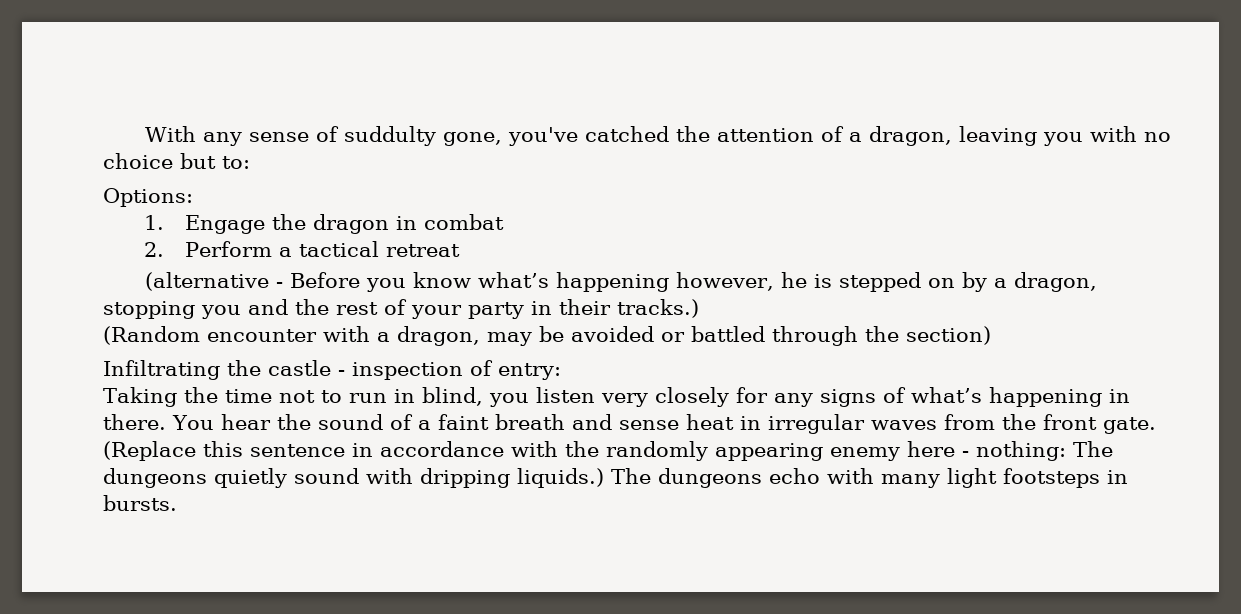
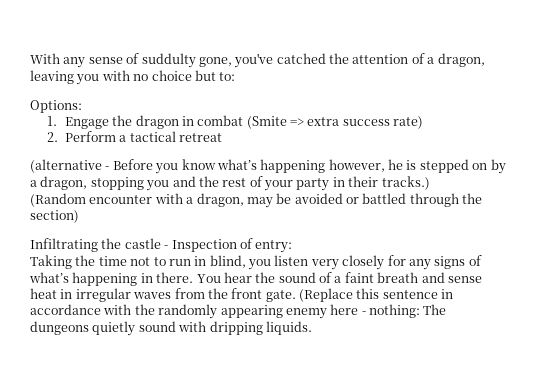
- 1. Engage the dragon in combat
+ 1. Engage the dragon in combat (Smite => extra success rate)
- Infiltrating the castle - inspection of entry:
+ Infiltrating the castle - Inspection of entry:
- (Replace this sentence in accordance with the randomly appearing enemy here - nothing: The dungeons quietly sound with dripping liquids.) The dungeons echo with many light footsteps in bursts.
+ (Replace this sentence in accordance with the randomly appearing enemy here - nothing: The dungeons quietly sound with dripping liquids.

